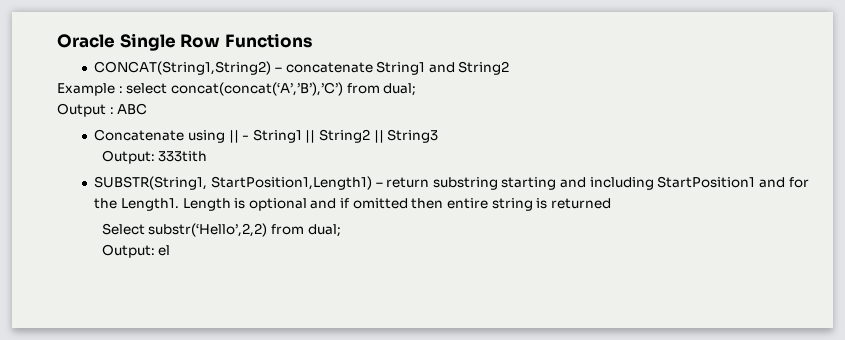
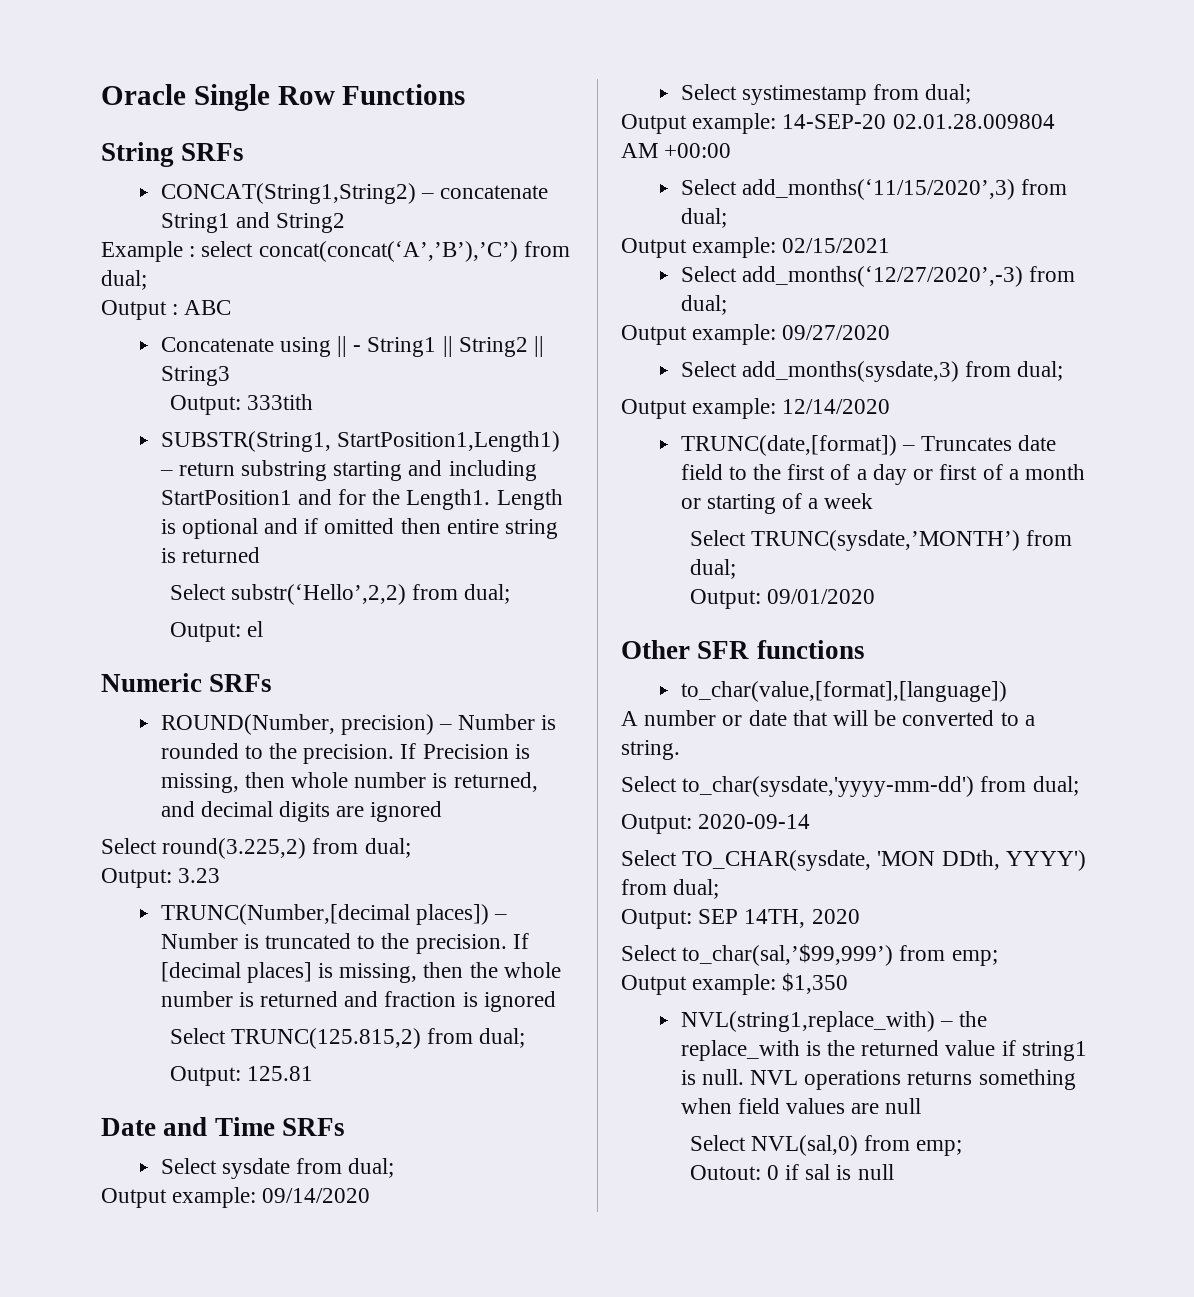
+ String SRFs
+ Numeric SRFs
+ ROUND(Number, precision) – Number is rounded to the precision. If Precision is missing, then whole number is returned, and decimal digits are ignored
+ Select round(3.225,2) from dual;
+ Output: 3.23
+ TRUNC(Number,[decimal places]) – Number is truncated to the precision. If [decimal places] is missing, then the whole number is returned and fraction is ignored
+ Select TRUNC(125.815,2) from dual;
+ Output: 125.81
+ Date and Time SRFs
+ Select sysdate from dual;
+ Output example: 09/14/2020
+ Select systimestamp from dual;
+ Output example: 14-SEP-20 02.01.28.009804 AM +00:00
+ Select add_months(‘11/15/2020’,3) from dual;
+ Output example: 02/15/2021
+ Select add_months(‘12/27/2020’,-3) from dual;
+ Output example: 09/27/2020
+ Select add_months(sysdate,3) from dual;
+ Output example: 12/14/2020
+ TRUNC(date,[format]) – Truncates date field to the first of a day or first of a month or starting of a week
+ Select TRUNC(sysdate,’MONTH’) from dual;
+ Output: 09/01/2020
+ Other SFR functions
+ to_char(value,[format],[language])
+ A number or date that will be converted to a string.
+ Select to_char(sysdate,'yyyy-mm-dd') from dual;
+ Output: 2020-09-14
+ Select TO_CHAR(sysdate, 'MON DDth, YYYY') from dual;
+ Output: SEP 14TH, 2020
+ Select to_char(sal,’$99,999’) from emp;
+ Output example: $1,350
+ NVL(string1,replace_with) – the replace_with is the returned value if string1 is null. NVL operations returns something when field values are null
+ Select NVL(sal,0) from emp;
+ Outout: 0 if sal is null

